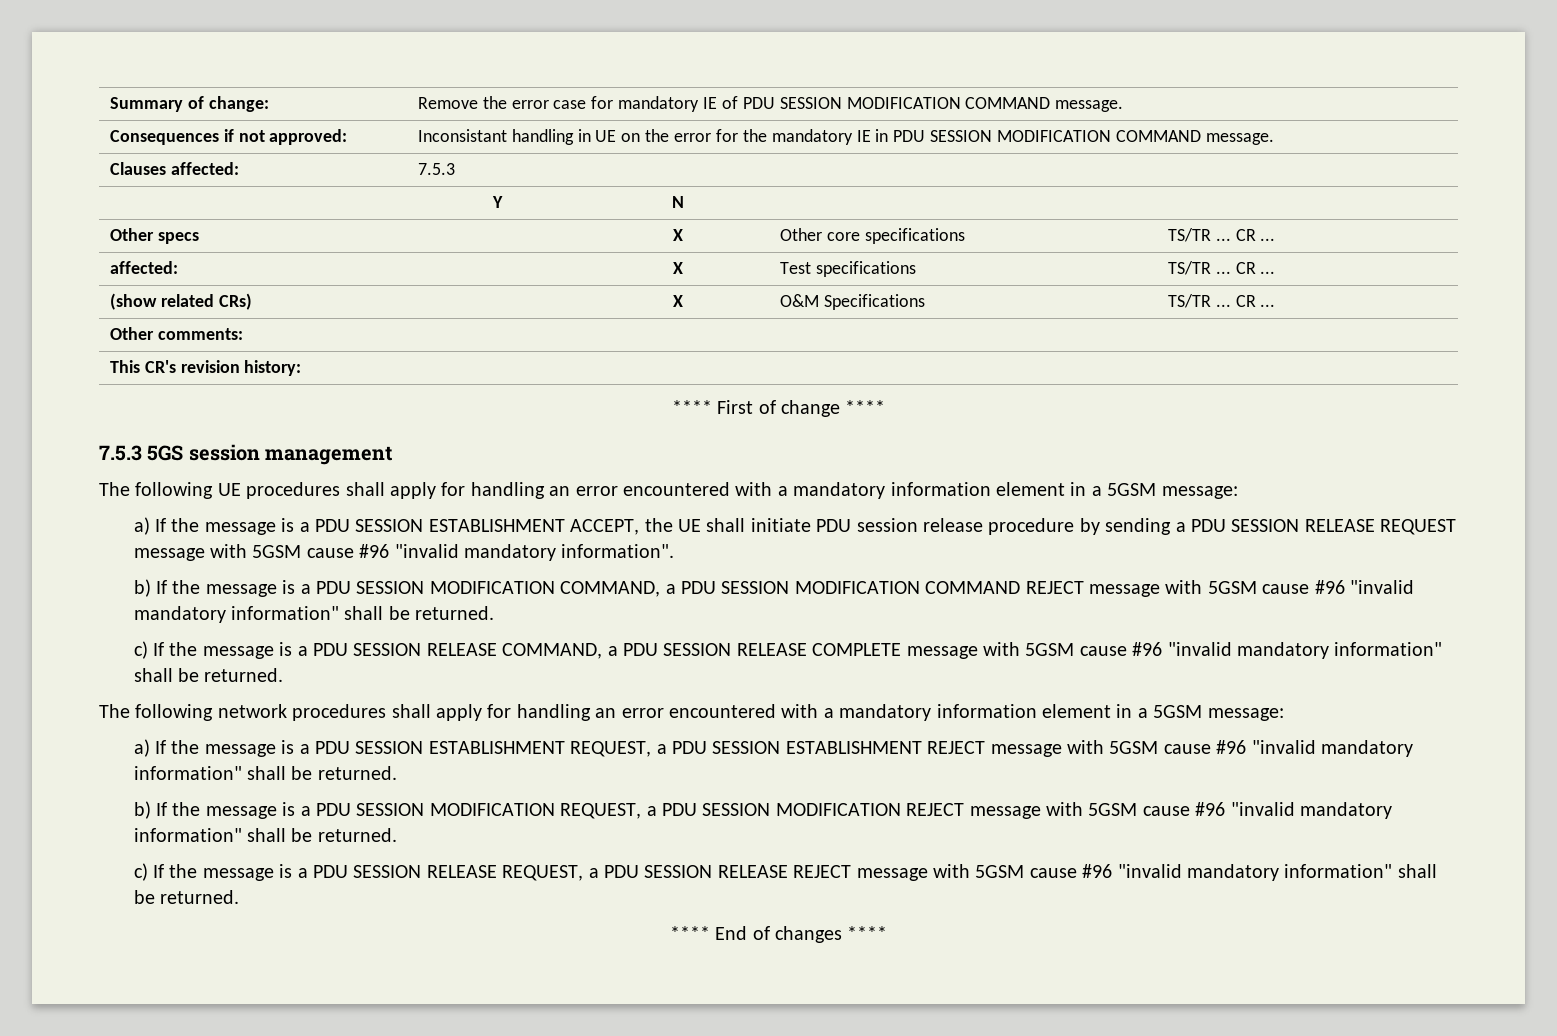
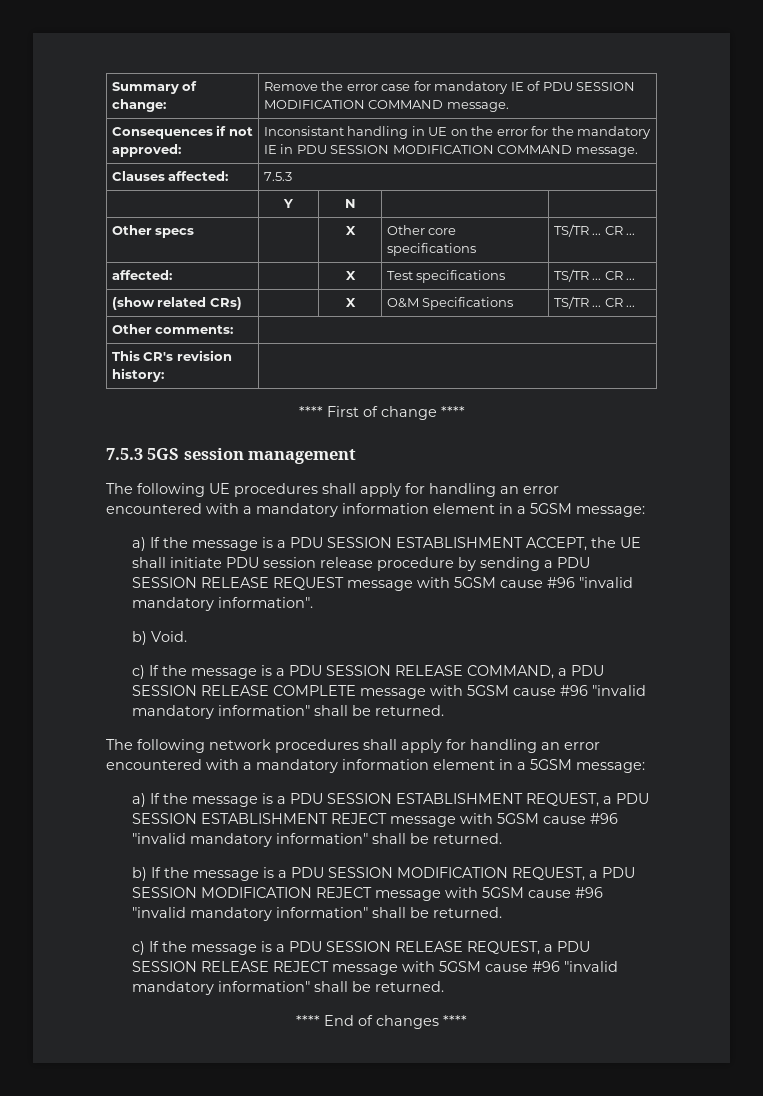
- b) If the message is a PDU SESSION MODIFICATION COMMAND, a PDU SESSION MODIFICATION COMMAND REJECT message with 5GSM cause #96 "invalid mandatory information" shall be returned.
+ b) Void.

